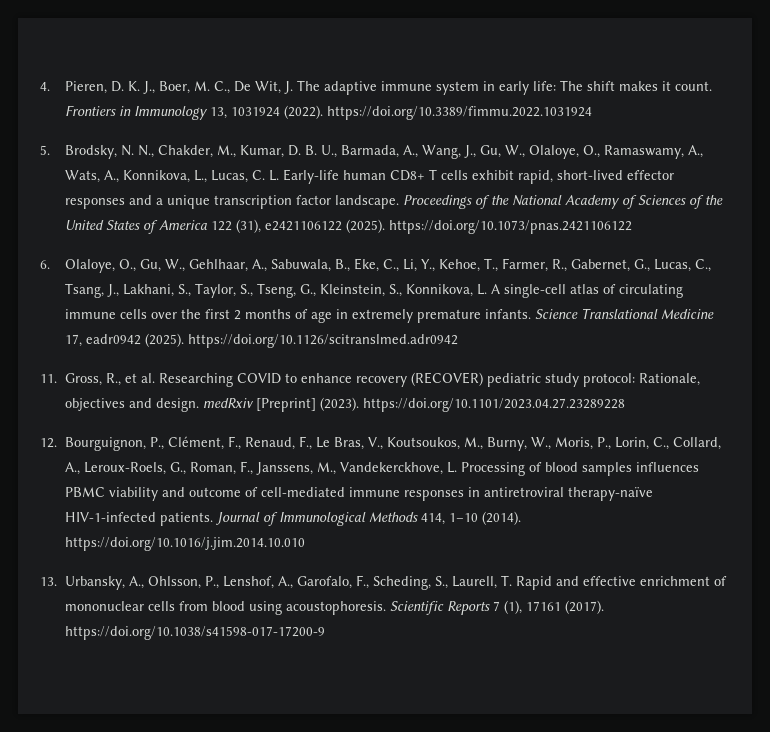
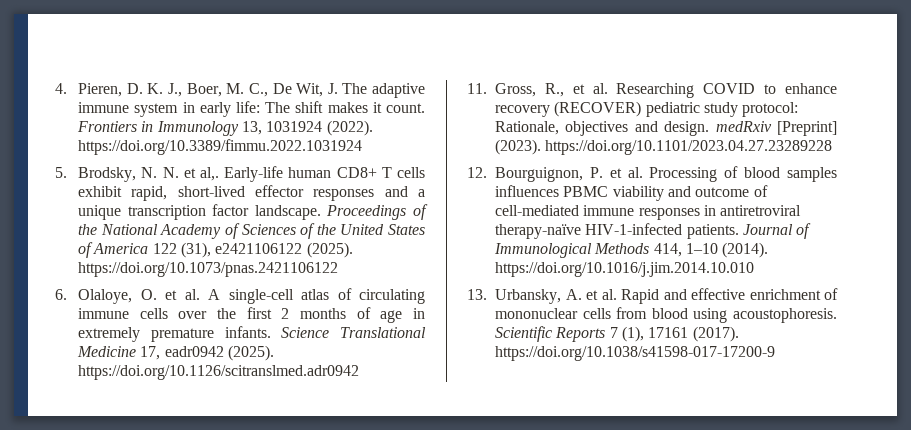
- 5. Brodsky, N. N., Chakder, M., Kumar, D. B. U., Barmada, A., Wang, J., Gu, W., Olaloye, O., Ramaswamy, A., Wats, A., Konnikova, L., Lucas, C. L. Early-life human CD8+ T cells exhibit rapid, short-lived effector responses and a unique transcription factor landscape.
+ 5. Brodsky, N. N. et al,. Early-life human CD8+ T cells exhibit rapid, short-lived effector responses and a unique transcription factor landscape.
- 6. Olaloye, O., Gu, W., Gehlhaar, A., Sabuwala, B., Eke, C., Li, Y., Kehoe, T., Farmer, R., Gabernet, G., Lucas, C., Tsang, J., Lakhani, S., Taylor, S., Tseng, G., Kleinstein, S., Konnikova, L. A single-cell atlas of circulating immune cells over the first 2 months of age in extremely premature infants.
+ 6. Olaloye, O. et al. A single-cell atlas of circulating immune cells over the first 2 months of age in extremely premature infants.
- 12. Bourguignon, P., Clément, F., Renaud, F., Le Bras, V., Koutsoukos, M., Burny, W., Moris, P., Lorin, C., Collard, A., Leroux-Roels, G., Roman, F., Janssens, M., Vandekerckhove, L. Processing of blood samples influences PBMC viability and outcome of cell-mediated immune responses in antiretroviral therapy-naïve HIV-1-infected patients.
+ 12. Bourguignon, P. et al. Processing of blood samples influences PBMC viability and outcome of cell-mediated immune responses in antiretroviral therapy-naïve HIV-1-infected patients.
- 13. Urbansky, A., Ohlsson, P., Lenshof, A., Garofalo, F., Scheding, S., Laurell, T. Rapid and effective enrichment of mononuclear cells from blood using acoustophoresis.
+ 13. Urbansky, A. et al. Rapid and effective enrichment of mononuclear cells from blood using acoustophoresis.

